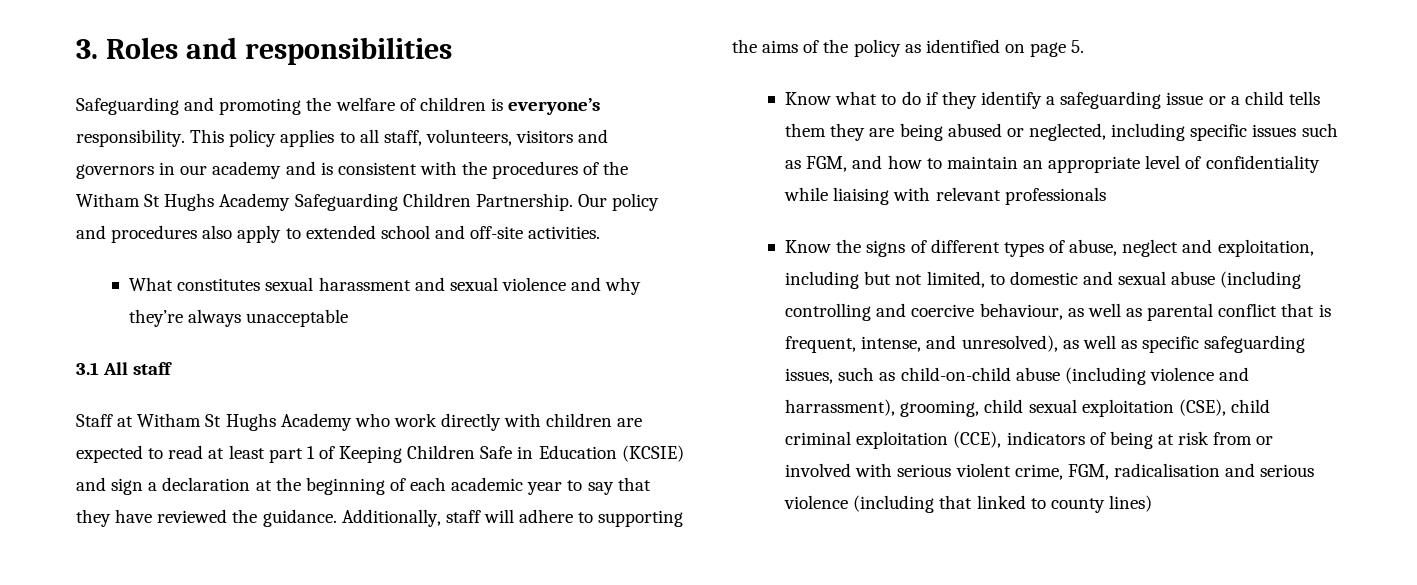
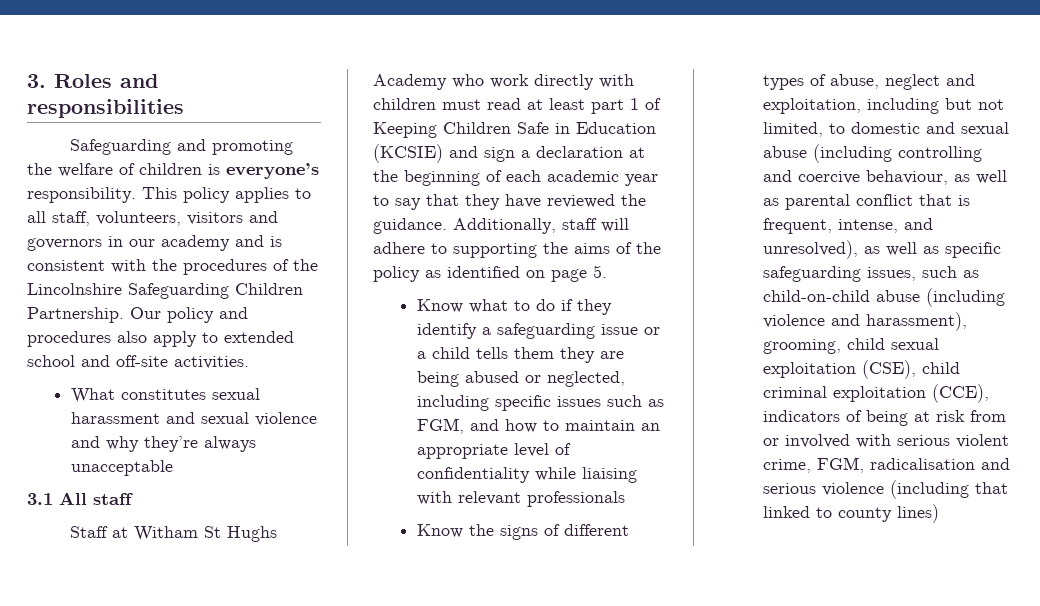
- This policy applies to all staff, volunteers, visitors and governors in our academy and is consistent with the procedures of the Witham St Hughs Academy Safeguarding Children Partnership.
+ This policy applies to all staff, volunteers, visitors and governors in our academy and is consistent with the procedures of the Lincolnshire Safeguarding Children Partnership.
- Staff at Witham St Hughs Academy who work directly with children are expected to read at least part 1 of Keeping Children Safe in Education (KCSIE) and sign a declaration at the beginning of each academic year to say that they have reviewed the guidance.
+ Staff at Witham St Hughs Academy who work directly with children must read at least part 1 of Keeping Children Safe in Education (KCSIE) and sign a declaration at the beginning of each academic year to say that they have reviewed the guidance.
- Know the signs of different types of abuse, neglect and exploitation, including but not limited, to domestic and sexual abuse (including controlling and coercive behaviour, as well as parental conflict that is frequent, intense, and unresolved), as well as specific safeguarding issues, such as child-on-child abuse (including violence and harrassment), grooming, child sexual exploitation (CSE), child criminal exploitation (CCE), indicators of being at risk from or involved with serious violent crime, FGM, radicalisation and serious violence (including that linked to county lines)
+ Know the signs of different types of abuse, neglect and exploitation, including but not limited, to domestic and sexual abuse (including controlling and coercive behaviour, as well as parental conflict that is frequent, intense, and unresolved), as well as specific safeguarding issues, such as child-on-child abuse (including violence and harassment), grooming, child sexual exploitation (CSE), child criminal exploitation (CCE), indicators of being at risk from or involved with serious violent crime, FGM, radicalisation and serious violence (including that linked to county lines)

